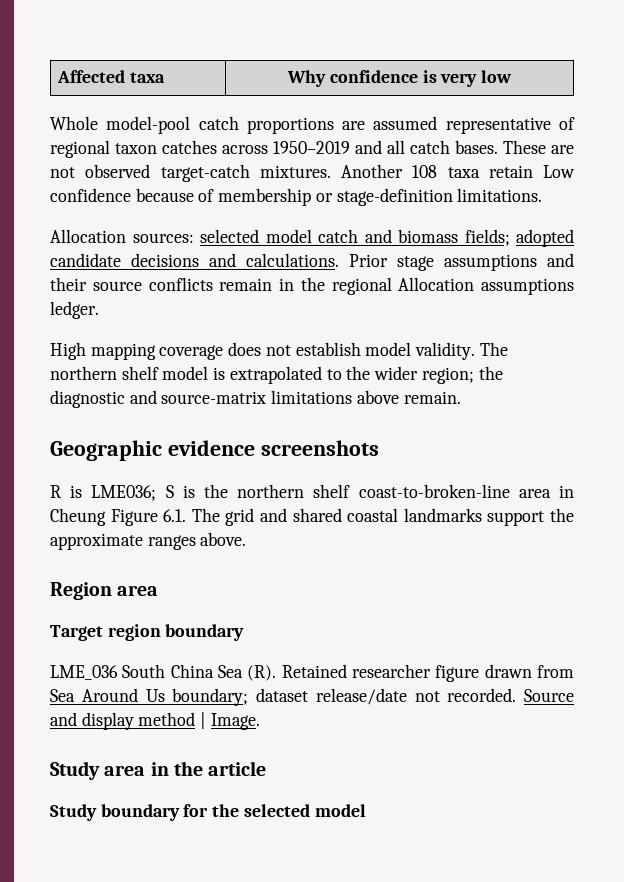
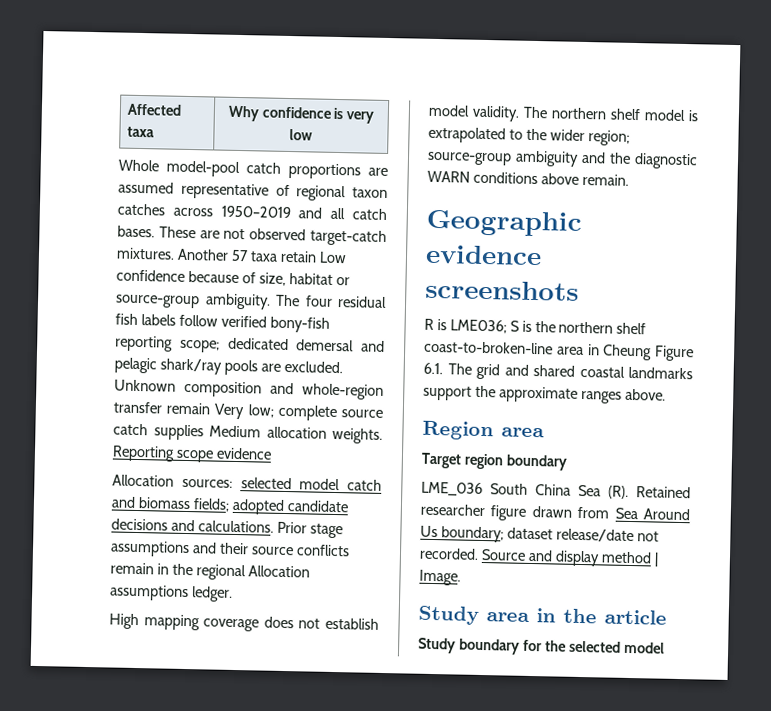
- Another 108 taxa retain Low confidence because of membership or stage-definition limitations.
+ Another 57 taxa retain Low confidence because of size, habitat or source-group ambiguity. The four residual fish labels follow verified bony-fish reporting scope; dedicated demersal and pelagic shark/ray pools are excluded. Unknown composition and whole-region transfer remain Very low; complete source catch supplies Medium allocation weights. Reporting scope evidence
- The northern shelf model is extrapolated to the wider region; the diagnostic and source-matrix limitations above remain.
+ The northern shelf model is extrapolated to the wider region; source-group ambiguity and the diagnostic WARN conditions above remain.

